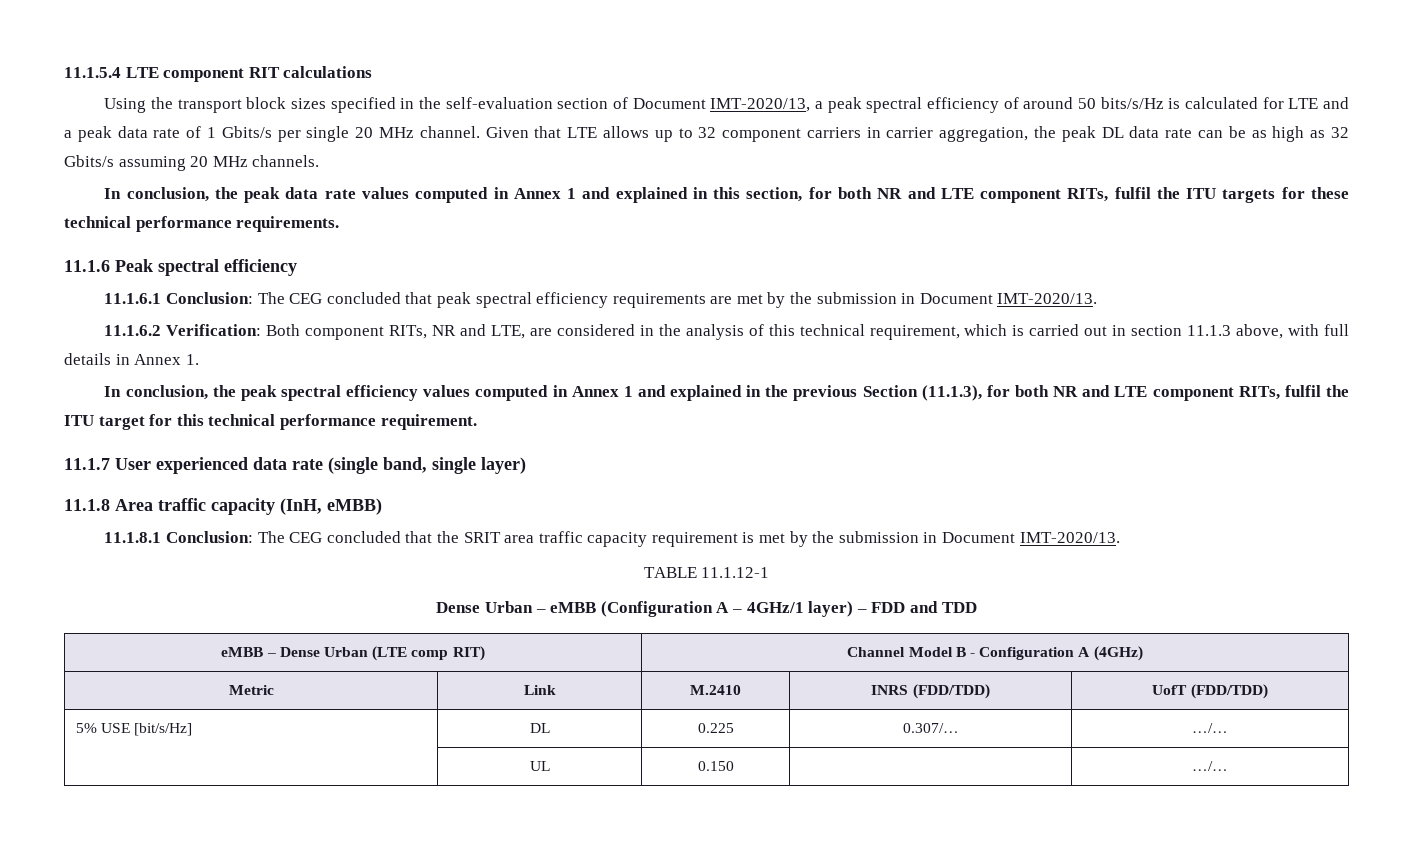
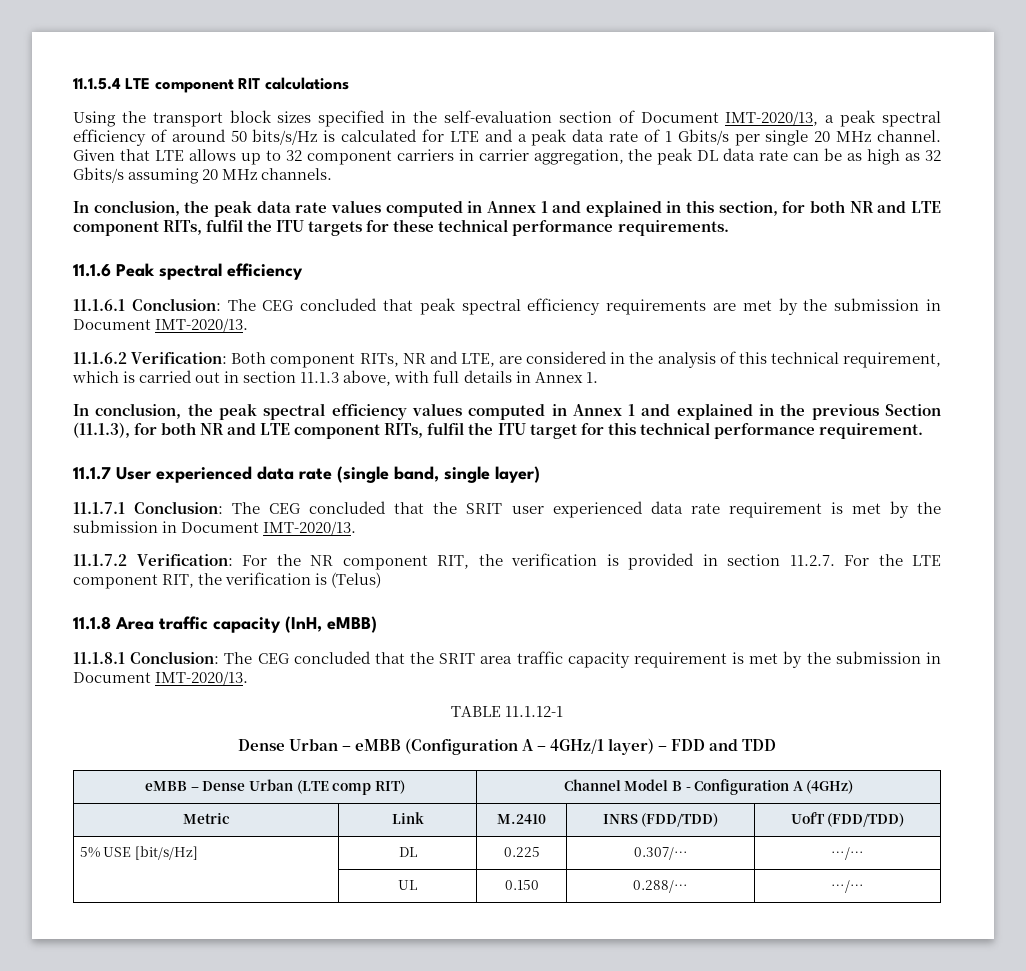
+ 11.1.7.1 Conclusion: The CEG concluded that the SRIT user experienced data rate requirement is met by the submission in Document IMT-2020/13.
+ 11.1.7.2 Verification: For the NR component RIT, the verification is provided in section 11.2.7. For the LTE component RIT, the verification is (Telus)
- | UL | 0.150 | | …/…
+ | UL | 0.150 | 0.288/… | …/…

